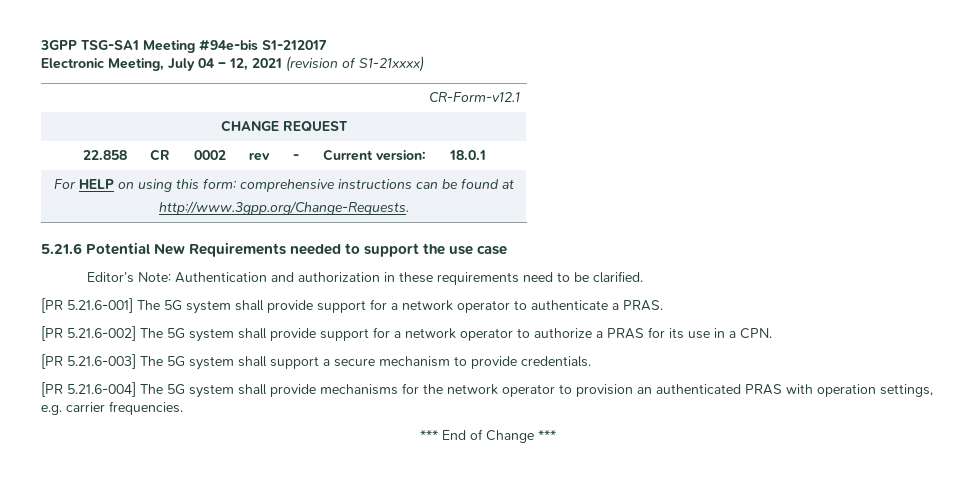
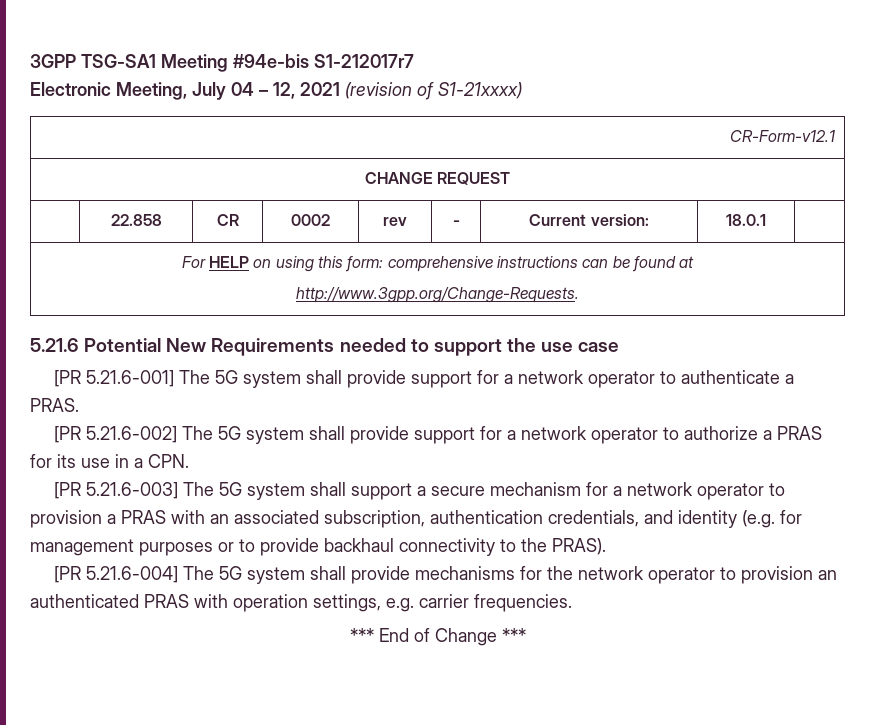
- 3GPP TSG-SA1 Meeting #94e-bis S1-212017
+ 3GPP TSG-SA1 Meeting #94e-bis S1-212017r7
- Editor’s Note: Authentication and authorization in these requirements need to be clarified.
- [PR 5.21.6-003] The 5G system shall support a secure mechanism to provide credentials.
+ [PR 5.21.6-003] The 5G system shall support a secure mechanism for a network operator to provision a PRAS with an associated subscription, authentication credentials, and identity (e.g. for management purposes or to provide backhaul connectivity to the PRAS).

